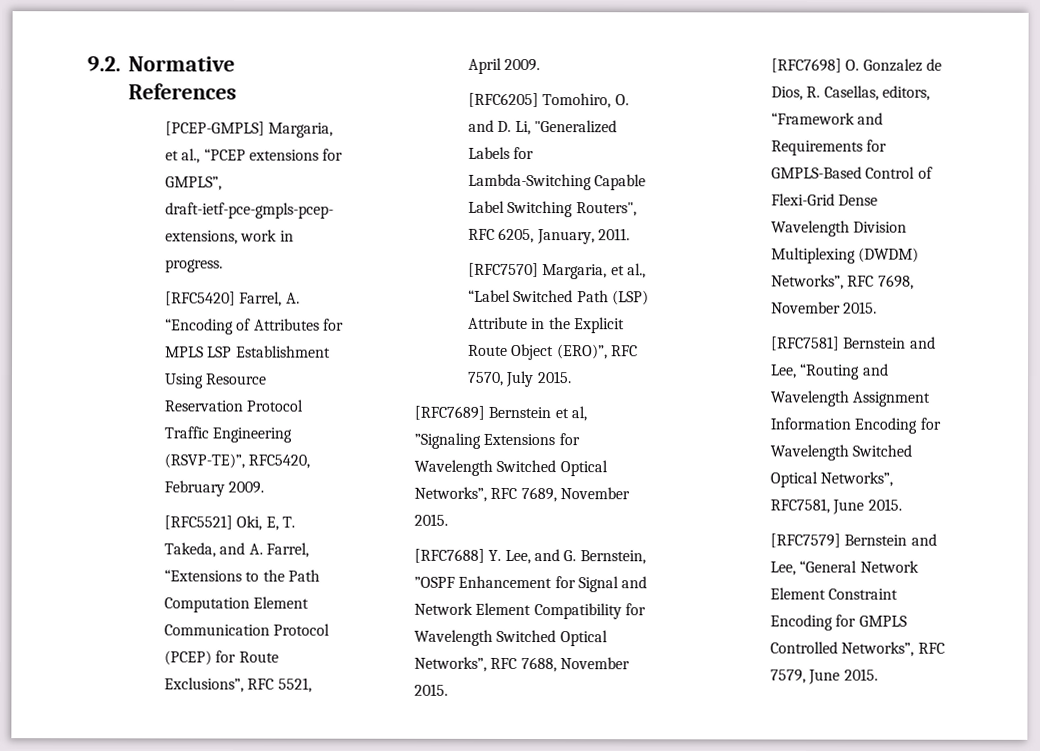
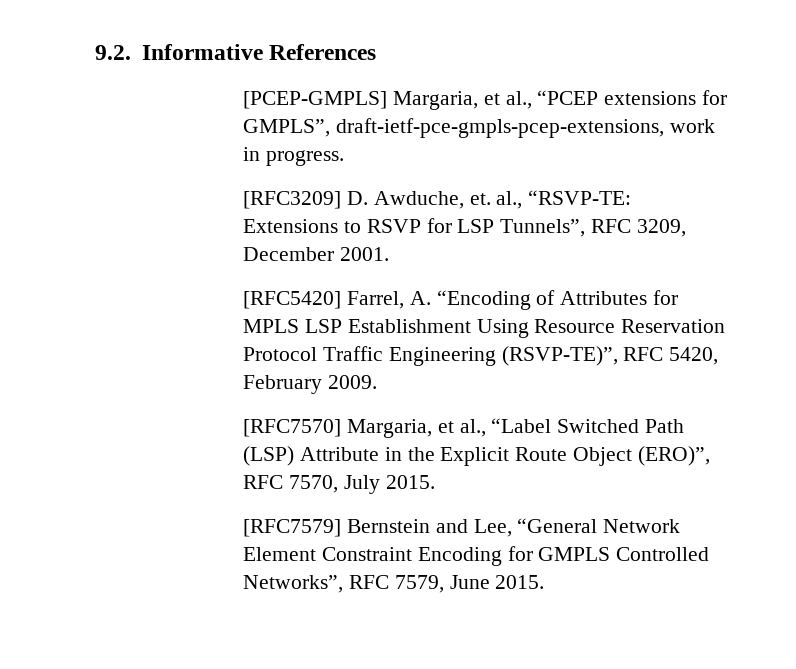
- 9.2. Normative References
+ 9.2. Informative References
+ [RFC3209] D. Awduche, et. al., “RSVP-TE: Extensions to RSVP for LSP Tunnels”, RFC 3209, December 2001.
- [RFC5420] Farrel, A. “Encoding of Attributes for MPLS LSP Establishment Using Resource Reservation Protocol Traffic Engineering (RSVP-TE)”, RFC5420, February 2009.
+ [RFC5420] Farrel, A. “Encoding of Attributes for MPLS LSP Establishment Using Resource Reservation Protocol Traffic Engineering (RSVP-TE)”, RFC 5420, February 2009.
- [RFC5521] Oki, E, T. Takeda, and A. Farrel, “Extensions to the Path Computation Element Communication Protocol (PCEP) for Route Exclusions”, RFC 5521, April 2009.
- [RFC6205] Tomohiro, O. and D. Li, "Generalized Labels for Lambda-Switching Capable Label Switching Routers", RFC 6205, January, 2011.
- [RFC7689] Bernstein et al, ”Signaling Extensions for Wavelength Switched Optical Networks”, RFC 7689, November 2015.
- [RFC7688] Y. Lee, and G. Bernstein, ”OSPF Enhancement for Signal and Network Element Compatibility for Wavelength Switched Optical Networks”, RFC 7688, November 2015.
- [RFC7698] O. Gonzalez de Dios, R. Casellas, editors, “Framework and Requirements for GMPLS-Based Control of Flexi-Grid Dense Wavelength Division Multiplexing (DWDM) Networks”, RFC 7698, November 2015.
- [RFC7581] Bernstein and Lee, “Routing and Wavelength Assignment Information Encoding for Wavelength Switched Optical Networks”, RFC7581, June 2015.

